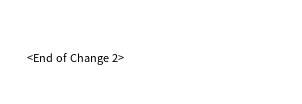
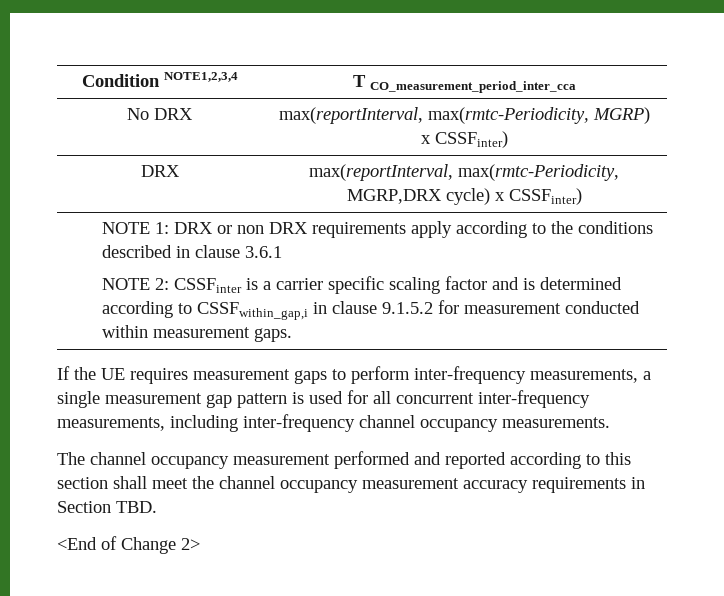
+ Condition NOTE1,2,3,4 | T CO_measurement_period_inter_cca
+ No DRX | max(reportInterval, max(rmtc-Periodicity, MGRP) x CSSFinter)
+ DRX | max(reportInterval, max(rmtc-Periodicity, MGRP,DRX cycle) x CSSFinter)
+ NOTE 1: DRX or non DRX requirements apply according to the conditions described in clause 3.6.1
+ NOTE 2: CSSFinter is a carrier specific scaling factor and is determined according to CSSFwithin_gap,i in clause 9.1.5.2 for measurement conducted within measurement gaps.
+ If the UE requires measurement gaps to perform inter-frequency measurements, a single measurement gap pattern is used for all concurrent inter-frequency measurements, including inter-frequency channel occupancy measurements.
+ The channel occupancy measurement performed and reported according to this section shall meet the channel occupancy measurement accuracy requirements in Section TBD.

